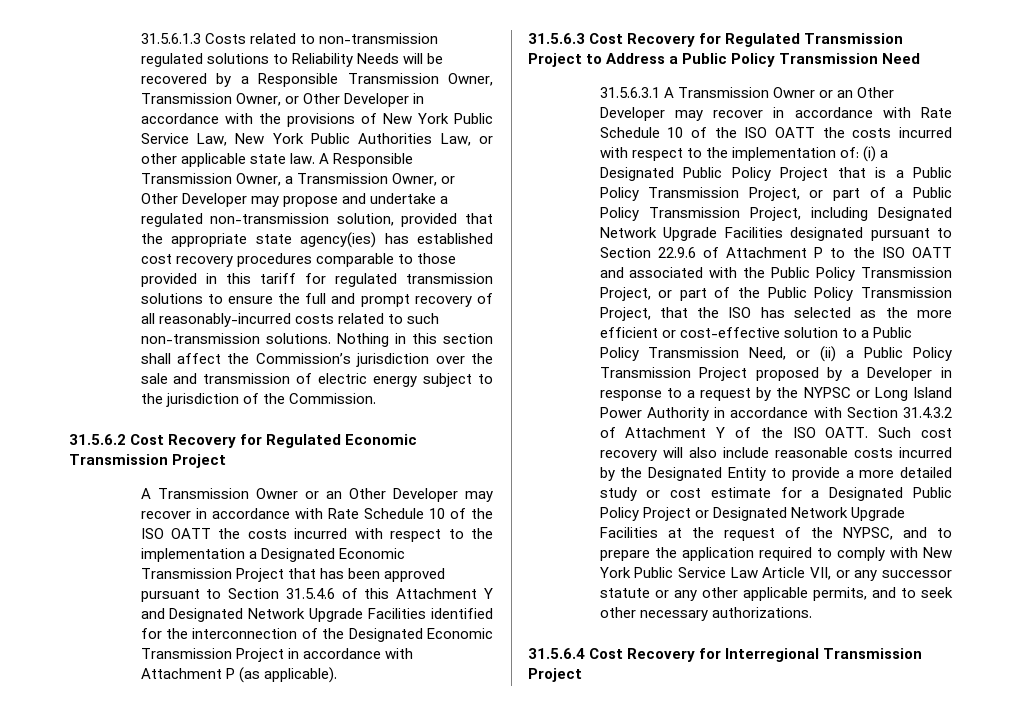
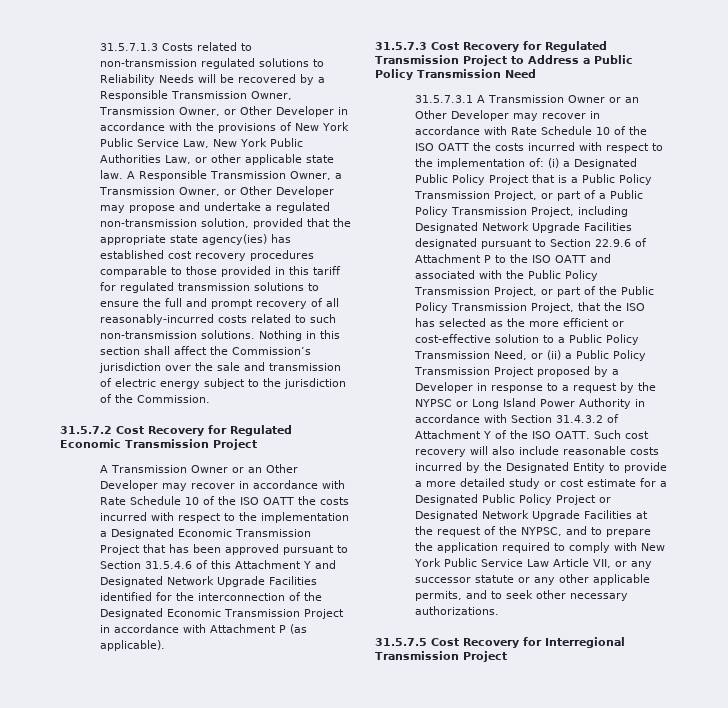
- 31.5.6.1.3 Costs related to non-transmission regulated solutions to Reliability Needs will be recovered by a Responsible Transmission Owner, Transmission Owner, or Other Developer in accordance with the provisions of New York Public Service Law, New York Public Authorities Law, or other applicable state law.
+ 31.5.7.1.3 Costs related to non-transmission regulated solutions to Reliability Needs will be recovered by a Responsible Transmission Owner, Transmission Owner, or Other Developer in accordance with the provisions of New York Public Service Law, New York Public Authorities Law, or other applicable state law.
- 31.5.6.2 Cost Recovery for Regulated Economic Transmission Project
+ 31.5.7.2 Cost Recovery for Regulated Economic Transmission Project
- 31.5.6.3 Cost Recovery for Regulated Transmission Project to Address a Public Policy Transmission Need
+ 31.5.7.3 Cost Recovery for Regulated Transmission Project to Address a Public Policy Transmission Need
- 31.5.6.3.1 A Transmission Owner or an Other Developer may recover in accordance with Rate Schedule 10 of the ISO OATT the costs incurred with respect to the implementation of:
+ 31.5.7.3.1 A Transmission Owner or an Other Developer may recover in accordance with Rate Schedule 10 of the ISO OATT the costs incurred with respect to the implementation of:
- 31.5.6.4 Cost Recovery for Interregional Transmission Project
+ 31.5.7.5 Cost Recovery for Interregional Transmission Project

